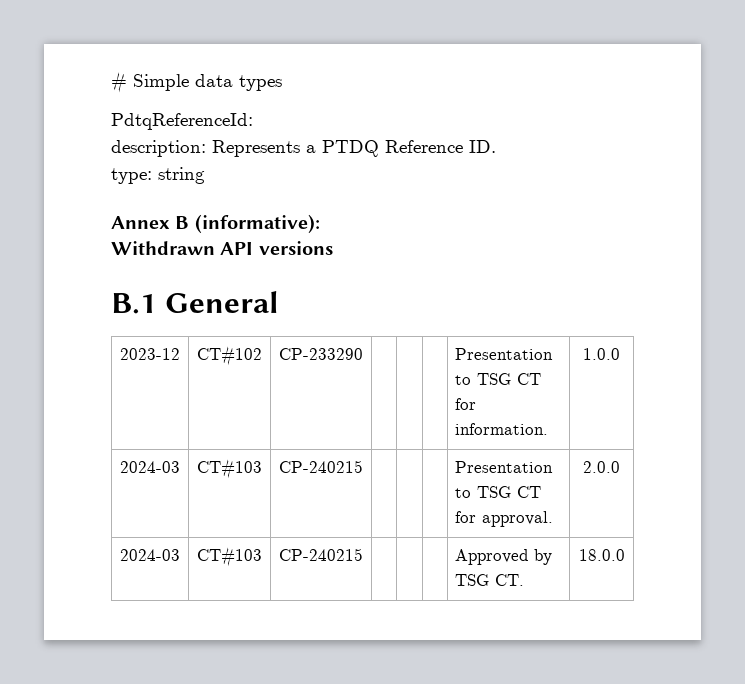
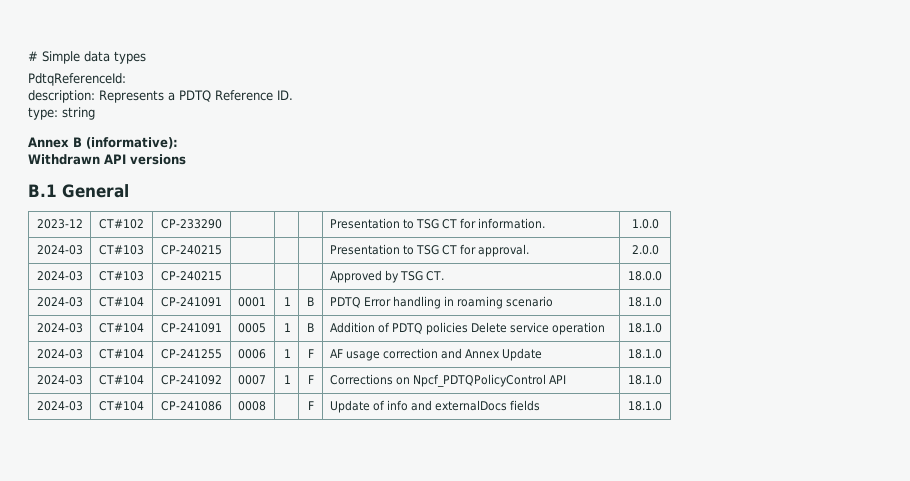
- description: Represents a PTDQ Reference ID.
+ description: Represents a PDTQ Reference ID.
+ 2024-03 | CT#104 | CP-241091 | 0001 | 1 | B | PDTQ Error handling in roaming scenario | 18.1.0
+ 2024-03 | CT#104 | CP-241091 | 0005 | 1 | B | Addition of PDTQ policies Delete service operation | 18.1.0
+ 2024-03 | CT#104 | CP-241255 | 0006 | 1 | F | AF usage correction and Annex Update | 18.1.0
+ 2024-03 | CT#104 | CP-241092 | 0007 | 1 | F | Corrections on Npcf_PDTQPolicyControl API | 18.1.0
+ 2024-03 | CT#104 | CP-241086 | 0008 | | F | Update of info and externalDocs fields | 18.1.0

